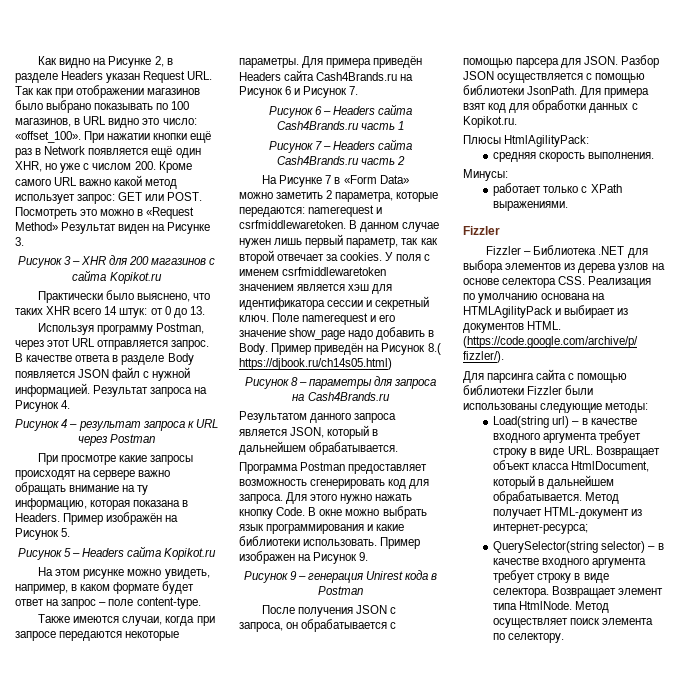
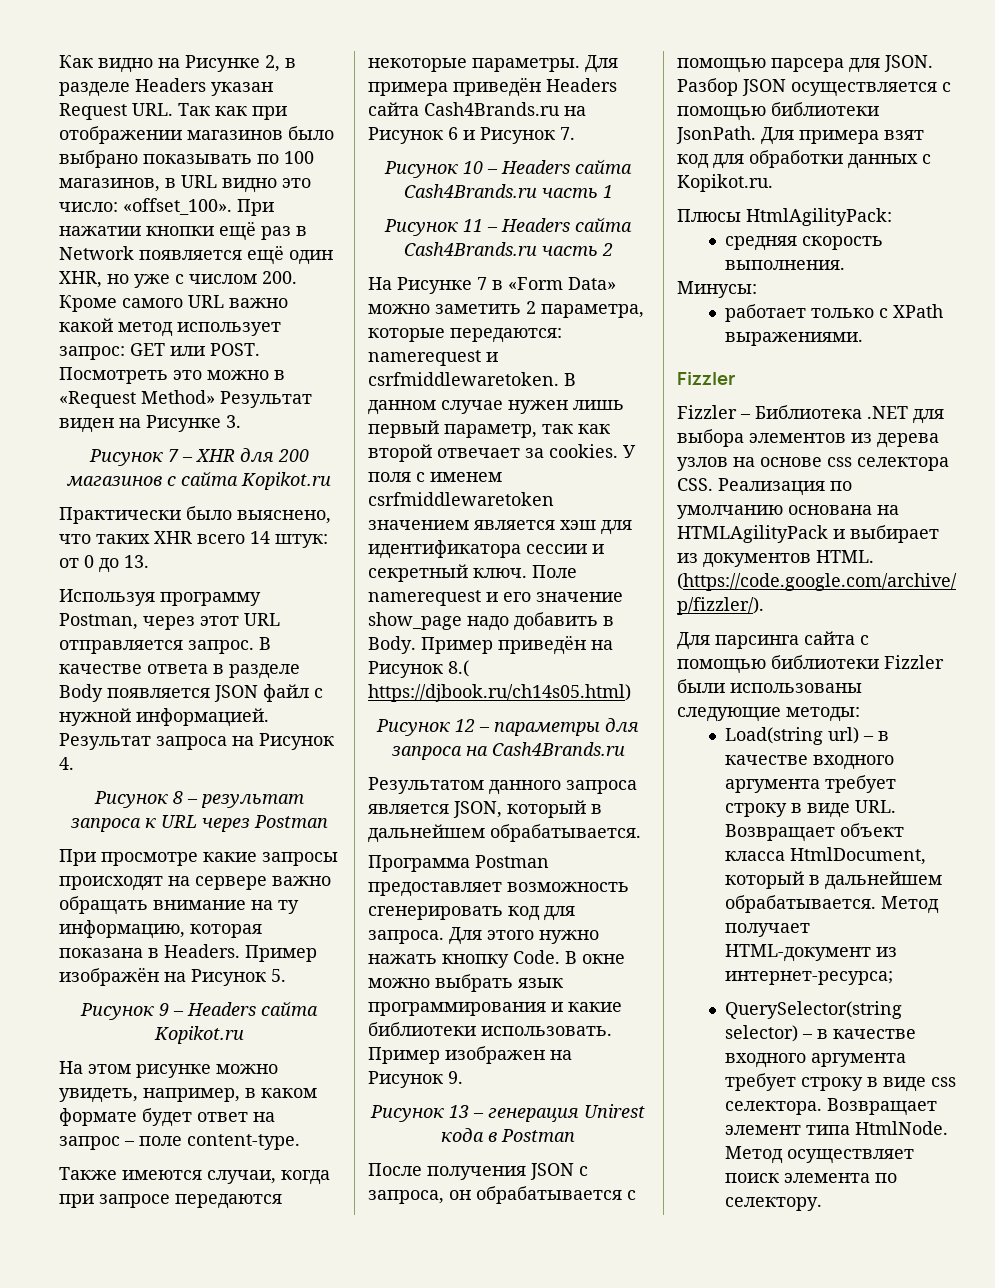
- Рисунок 3 – XHR для 200 магазинов с сайта Kopikot.ru
+ Рисунок 7 – XHR для 200 магазинов с сайта Kopikot.ru
- Рисунок 4 – результат запроса к URL через Postman
+ Рисунок 8 – результат запроса к URL через Postman
- Рисунок 5 – Headers сайта Kopikot.ru
+ Рисунок 9 – Headers сайта Kopikot.ru
- Рисунок 6 – Headers сайта Cash4Brands.ru часть 1
+ Рисунок 10 – Headers сайта Cash4Brands.ru часть 1
- Рисунок 7 – Headers сайта Cash4Brands.ru часть 2
+ Рисунок 11 – Headers сайта Cash4Brands.ru часть 2
- Рисунок 8 – параметры для запроса на Cash4Brands.ru
+ Рисунок 12 – параметры для запроса на Cash4Brands.ru
- Рисунок 9 – генерация Unirest кода в Postman
+ Рисунок 13 – генерация Unirest кода в Postman
- Fizzler – Библиотека .NET для выбора элементов из дерева узлов на основе селектора CSS. Реализация по умолчанию основана на HTMLAgilityPack и выбирает из документов HTML.
+ Fizzler – Библиотека .NET для выбора элементов из дерева узлов на основе css селектора CSS. Реализация по умолчанию основана на HTMLAgilityPack и выбирает из документов HTML.
- QuerySelector(string selector) – в качестве входного аргумента требует строку в виде селектора.
+ QuerySelector(string selector) – в качестве входного аргумента требует строку в виде css селектора.

